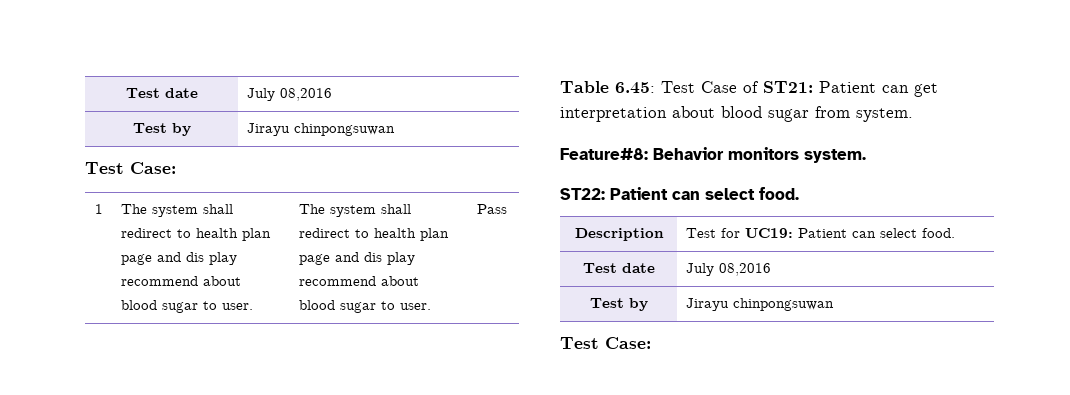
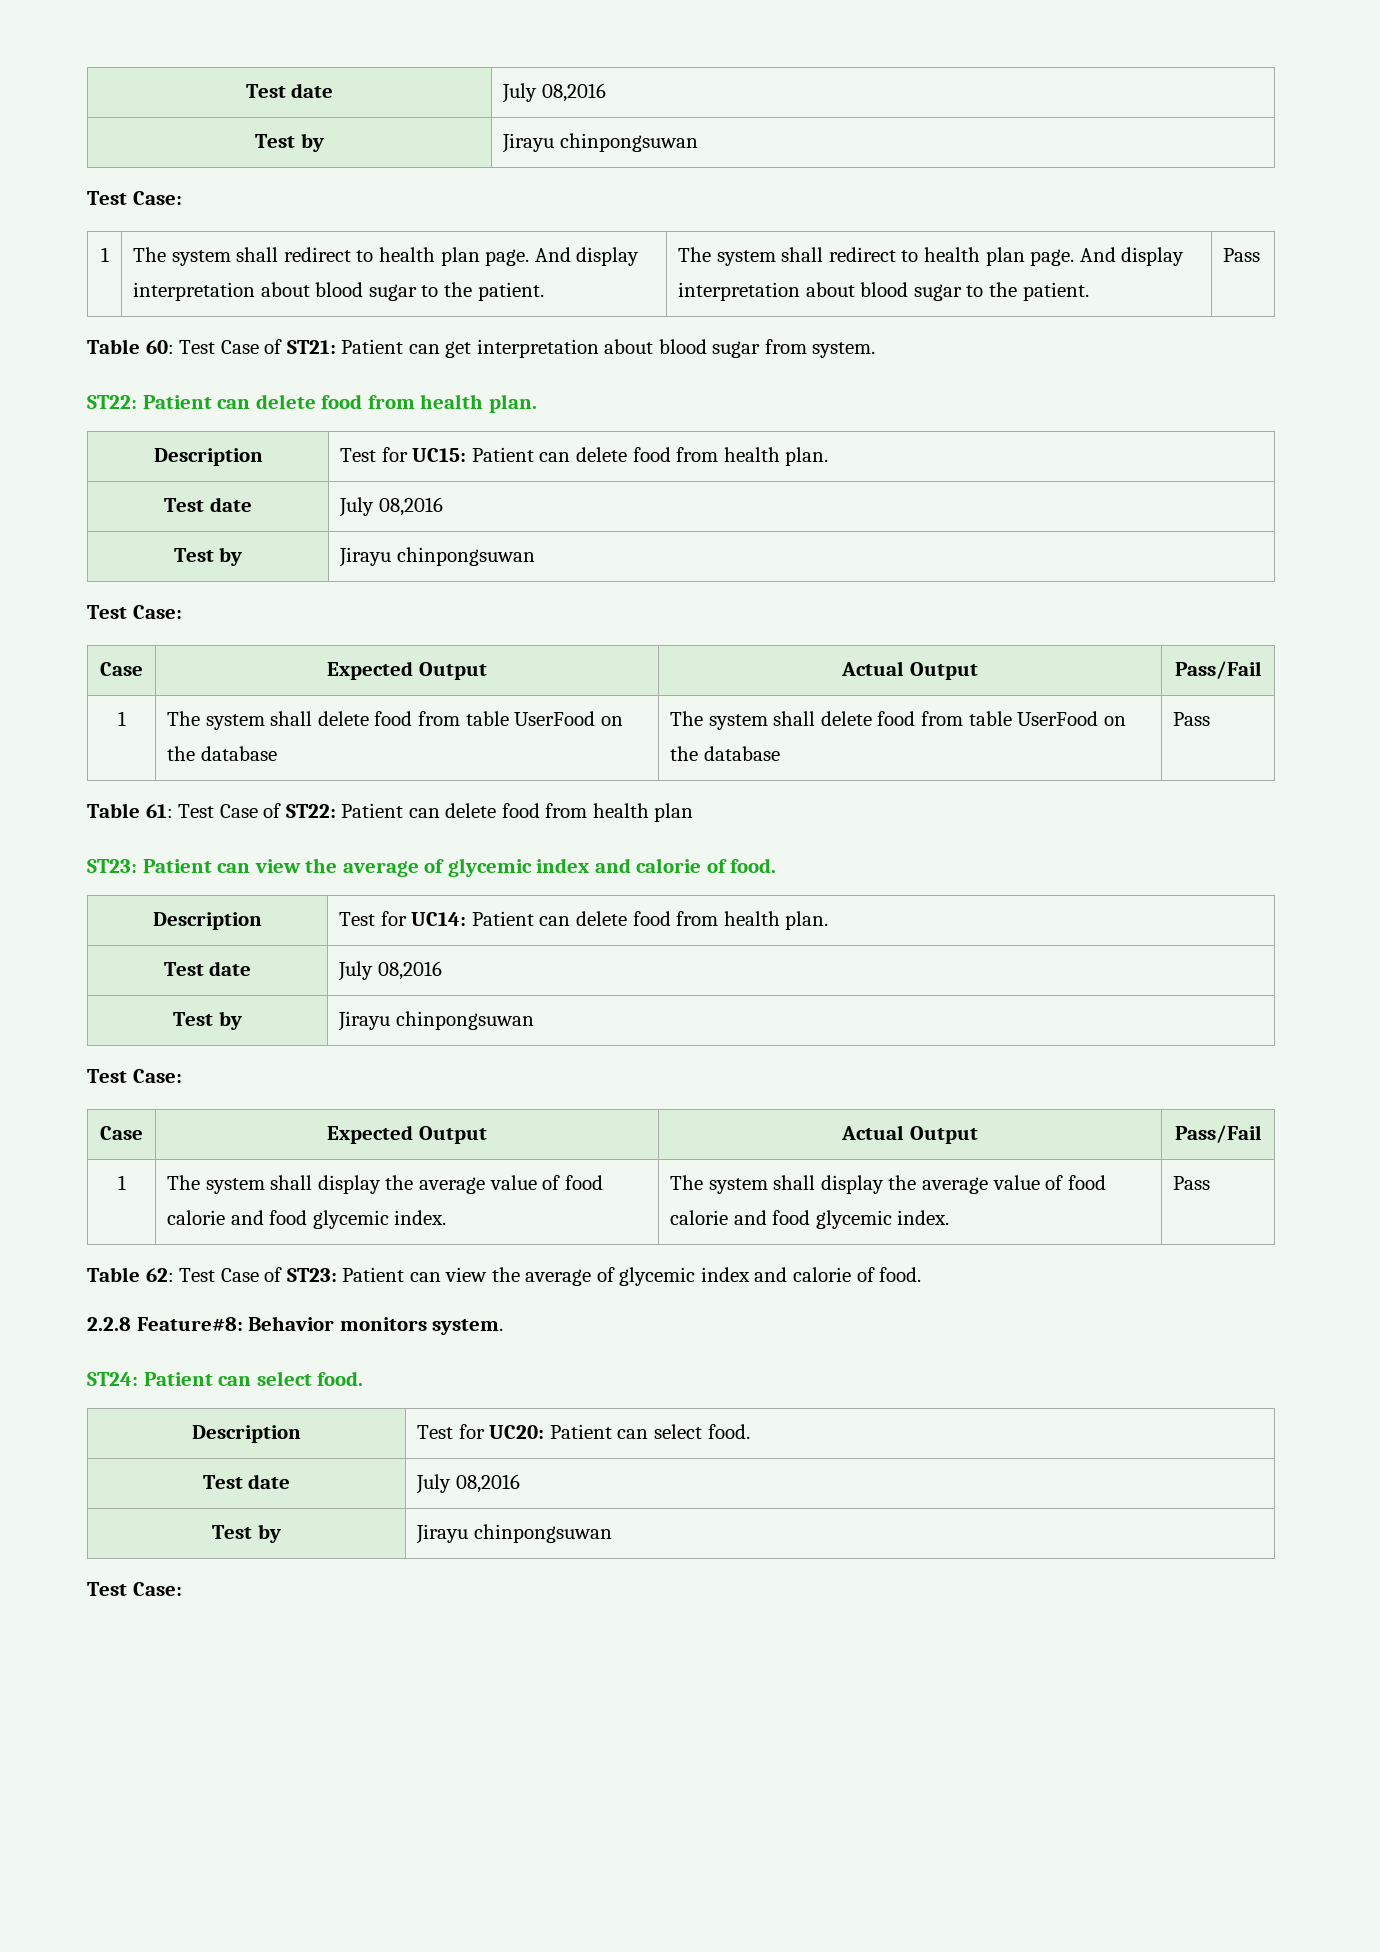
- 1 | The system shall redirect to health plan page and dis play recommend about blood sugar to user. | The system shall redirect to health plan page and dis play recommend about blood sugar to user. | Pass
- Table 6.45: Test Case of ST21: Patient can get interpretation about blood sugar from system.
+ 1 | The system shall redirect to health plan page. And display interpretation about blood sugar to the patient. | The system shall redirect to health plan page. And display interpretation about blood sugar to the patient. | Pass
+ Table 60: Test Case of ST21: Patient can get interpretation about blood sugar from system.
- Feature#8: Behavior monitors system.
+ ST22: Patient can delete food from health plan.
+ Description | Test for UC15: Patient can delete food from health plan.
+ Test date | July 08,2016
+ Test by | Jirayu chinpongsuwan
+ Test Case:
+ Case | Expected Output | Actual Output | Pass/Fail
+ 1 | The system shall delete food from table UserFood on the database | The system shall delete food from table UserFood on the database | Pass
+ Table 61: Test Case of ST22: Patient can delete food from health plan
+ ST23: Patient can view the average of glycemic index and calorie of food.
+ Description | Test for UC14: Patient can delete food from health plan.
+ Test date | July 08,2016
+ Test by | Jirayu chinpongsuwan
+ Test Case:
+ Case | Expected Output | Actual Output | Pass/Fail
+ 1 | The system shall display the average value of food calorie and food glycemic index. | The system shall display the average value of food calorie and food glycemic index. | Pass
+ Table 62: Test Case of ST23: Patient can view the average of glycemic index and calorie of food.
+ 2.2.8 Feature#8: Behavior monitors system.
- ST22: Patient can select food.
+ ST24: Patient can select food.
- Description | Test for UC19: Patient can select food.
+ Description | Test for UC20: Patient can select food.

